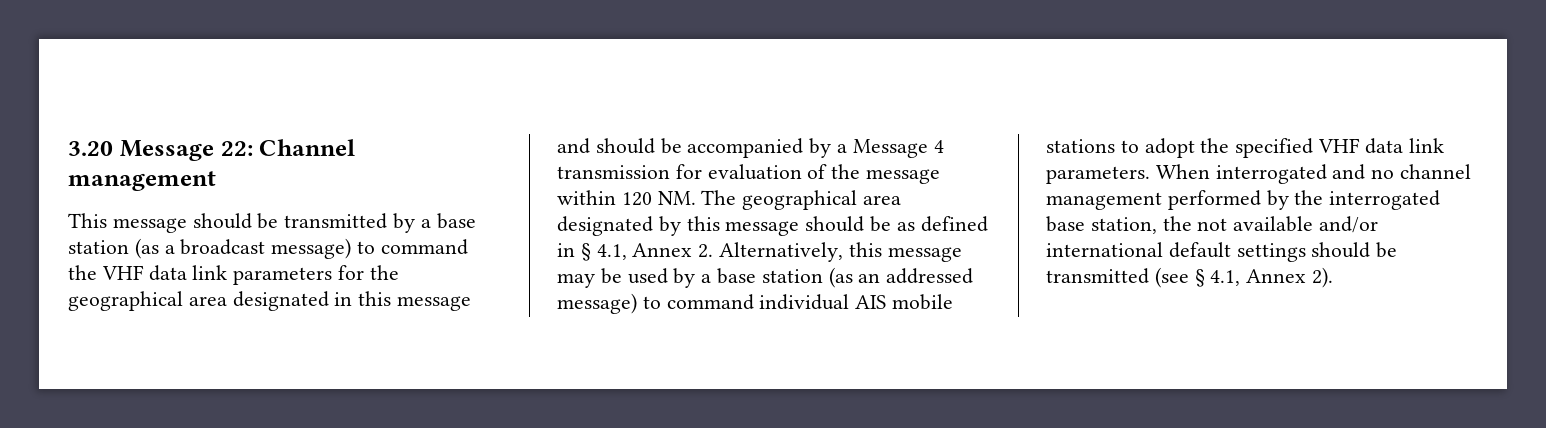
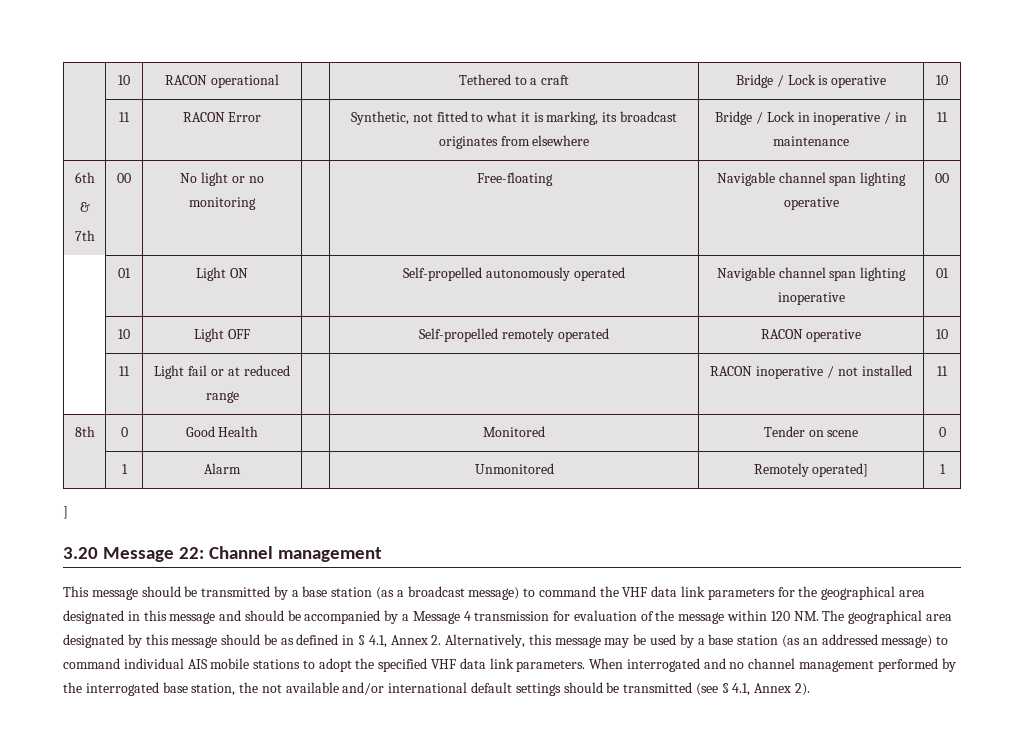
+ | 10 | RACON operational | | Tethered to a craft | Bridge / Lock is operative | 10
+ | 11 | RACON Error | | Synthetic, not fitted to what it is marking, its broadcast originates from elsewhere | Bridge / Lock in inoperative / in maintenance | 11
+ 6th
+ &
+ 7th | 00 | No light or no monitoring | | Free-floating | Navigable channel span lighting operative | 00
+ | 01 | Light ON | | Self-propelled autonomously operated | Navigable channel span lighting inoperative | 01
+ | 10 | Light OFF | | Self-propelled remotely operated | RACON operative | 10
+ | 11 | Light fail or at reduced range | | | RACON inoperative / not installed | 11
+ 8th | 0 | Good Health | | Monitored | Tender on scene | 0
+ | 1 | Alarm | | Unmonitored | Remotely operated] | 1
+ ]

